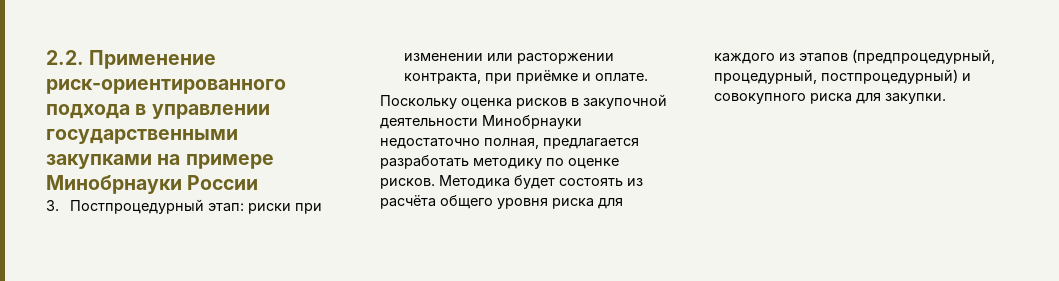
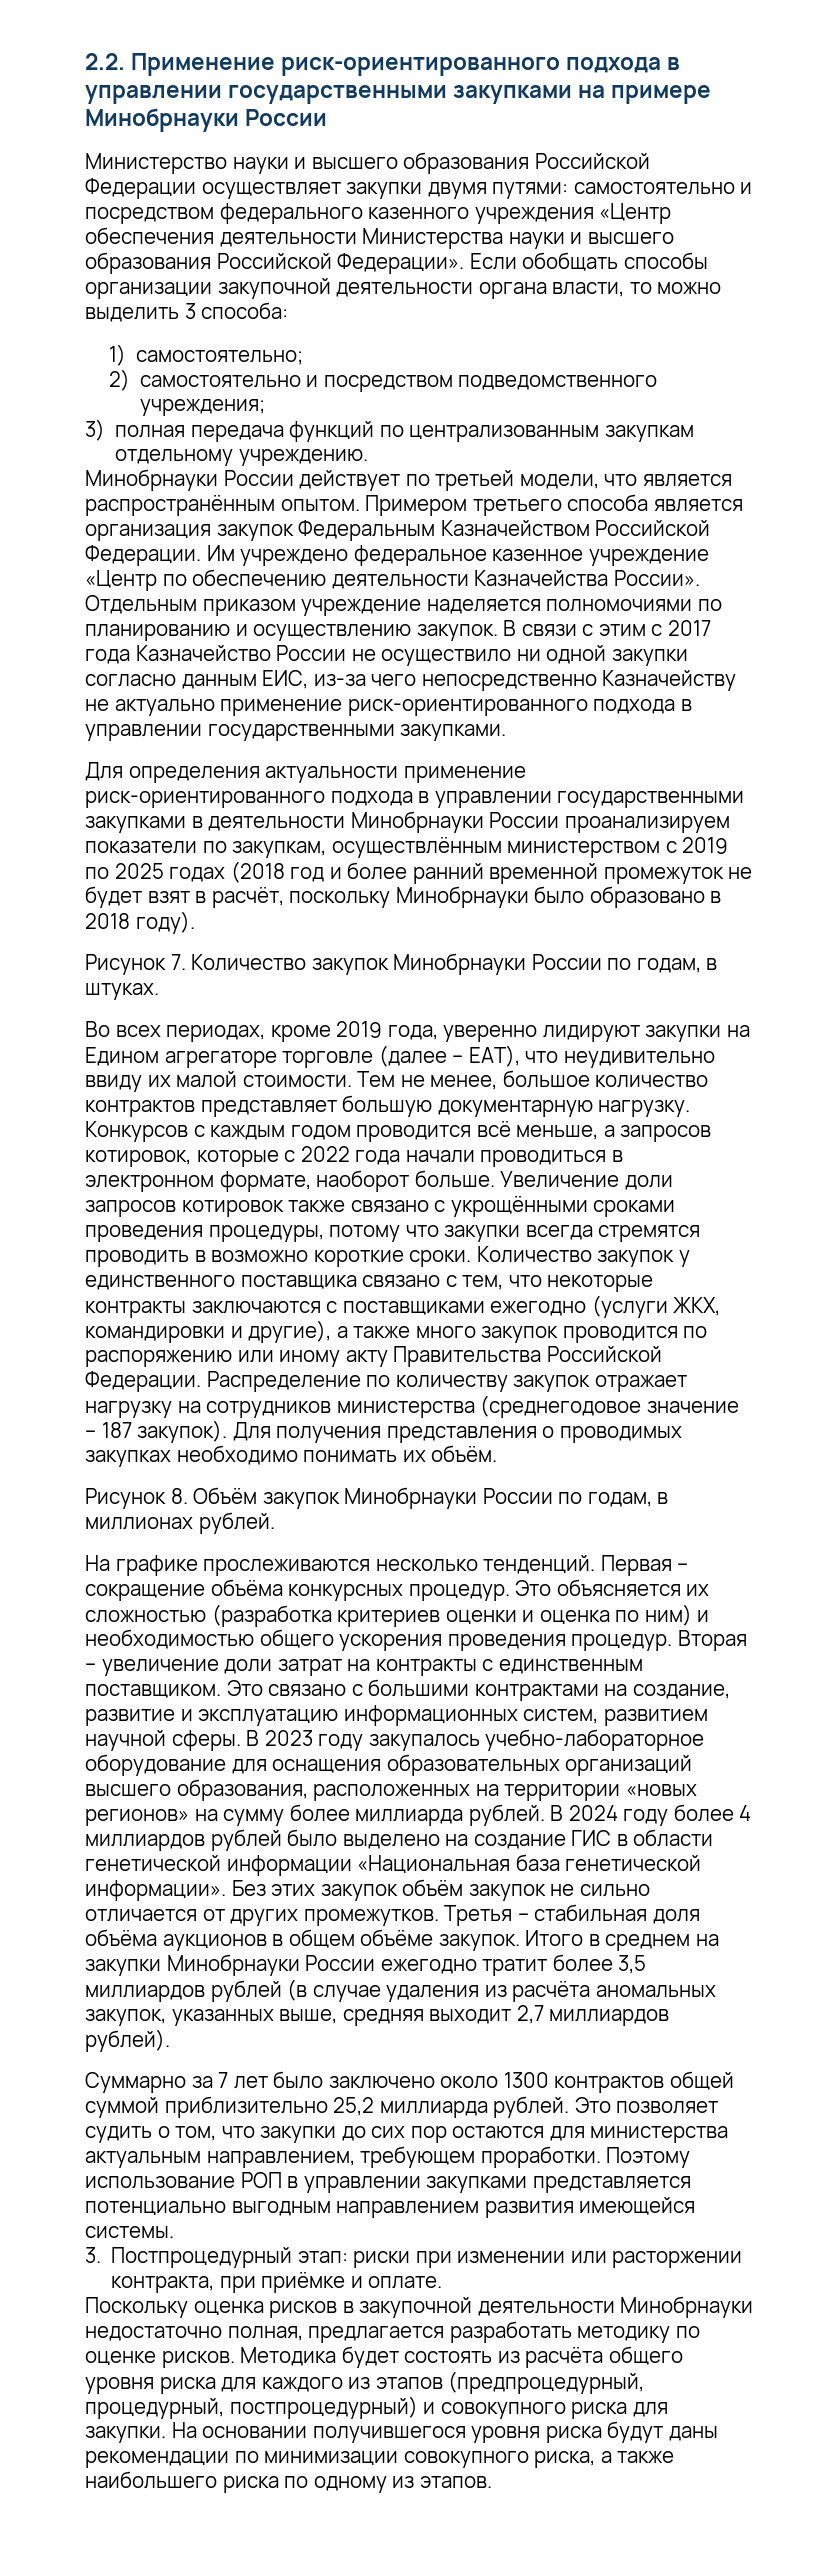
+ Министерство науки и высшего образования Российской Федерации осуществляет закупки двумя путями: самостоятельно и посредством федерального казенного учреждения «Центр обеспечения деятельности Министерства науки и высшего образования Российской Федерации». Если обобщать способы организации закупочной деятельности органа власти, то можно выделить 3 способа:
+ 1) самостоятельно;
+ 2) самостоятельно и посредством подведомственного учреждения;
+ 3) полная передача функций по централизованным закупкам отдельному учреждению.
+ Минобрнауки России действует по третьей модели, что является распространённым опытом. Примером третьего способа является организация закупок Федеральным Казначейством Российской Федерации. Им учреждено федеральное казенное учреждение «Центр по обеспечению деятельности Казначейства России». Отдельным приказом учреждение наделяется полномочиями по планированию и осуществлению закупок. В связи с этим с 2017 года Казначейство России не осуществило ни одной закупки согласно данным ЕИС, из-за чего непосредственно Казначейству не актуально применение риск-ориентированного подхода в управлении государственными закупками.
+ Для определения актуальности применение риск-ориентированного подхода в управлении государственными закупками в деятельности Минобрнауки России проанализируем показатели по закупкам, осуществлённым министерством с 2019 по 2025 годах (2018 год и более ранний временной промежуток не будет взят в расчёт, поскольку Минобрнауки было образовано в 2018 году).
+ Рисунок 7. Количество закупок Минобрнауки России по годам, в штуках.
+ Во всех периодах, кроме 2019 года, уверенно лидируют закупки на Едином агрегаторе торговле (далее – ЕАТ), что неудивительно ввиду их малой стоимости. Тем не менее, большое количество контрактов представляет большую документарную нагрузку. Конкурсов с каждым годом проводится всё меньше, а запросов котировок, которые с 2022 года начали проводиться в электронном формате, наоборот больше. Увеличение доли запросов котировок также связано с укрощёнными сроками проведения процедуры, потому что закупки всегда стремятся проводить в возможно короткие сроки. Количество закупок у единственного поставщика связано с тем, что некоторые контракты заключаются с поставщиками ежегодно (услуги ЖКХ, командировки и другие), а также много закупок проводится по распоряжению или иному акту Правительства Российской Федерации. Распределение по количеству закупок отражает нагрузку на сотрудников министерства (среднегодовое значение – 187 закупок). Для получения представления о проводимых закупках необходимо понимать их объём.
+ Рисунок 8. Объём закупок Минобрнауки России по годам, в миллионах рублей.
+ На графике прослеживаются несколько тенденций. Первая – сокращение объёма конкурсных процедур. Это объясняется их сложностью (разработка критериев оценки и оценка по ним) и необходимостью общего ускорения проведения процедур. Вторая – увеличение доли затрат на контракты с единственным поставщиком. Это связано с большими контрактами на создание, развитие и эксплуатацию информационных систем, развитием научной сферы. В 2023 году закупалось учебно-лабораторное оборудование для оснащения образовательных организаций высшего образования, расположенных на территории «новых регионов» на сумму более миллиарда рублей. В 2024 году более 4 миллиардов рублей было выделено на создание ГИС в области генетической информации «Национальная база генетической информации». Без этих закупок объём закупок не сильно отличается от других промежутков. Третья – стабильная доля объёма аукционов в общем объёме закупок. Итого в среднем на закупки Минобрнауки России ежегодно тратит более 3,5 миллиардов рублей (в случае удаления из расчёта аномальных закупок, указанных выше, средняя выходит 2,7 миллиардов рублей).
+ Суммарно за 7 лет было заключено около 1300 контрактов общей суммой приблизительно 25,2 миллиарда рублей. Это позволяет судить о том, что закупки до сих пор остаются для министерства актуальным направлением, требующем проработки. Поэтому использование РОП в управлении закупками представляется потенциально выгодным направлением развития имеющейся системы.
+ На основании получившегося уровня риска будут даны рекомендации по минимизации совокупного риска, а также наибольшего риска по одному из этапов.

